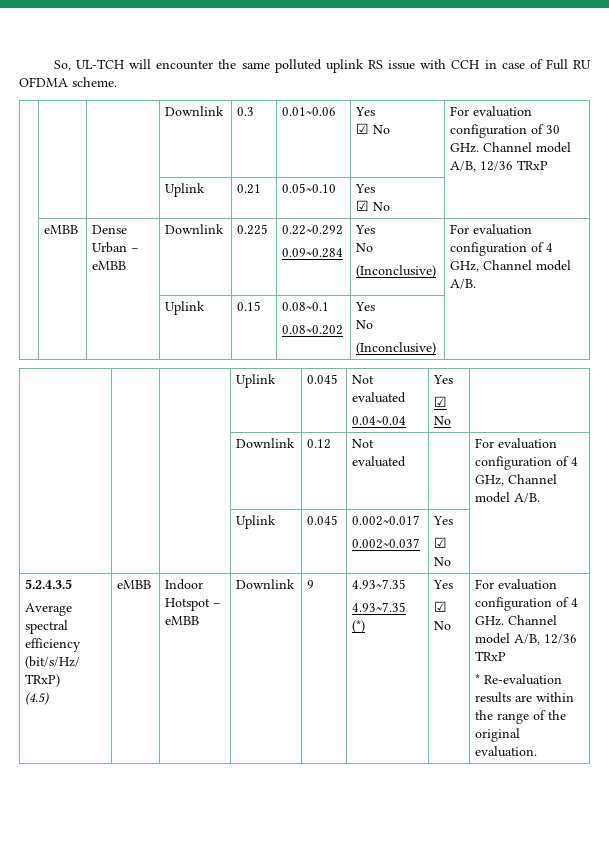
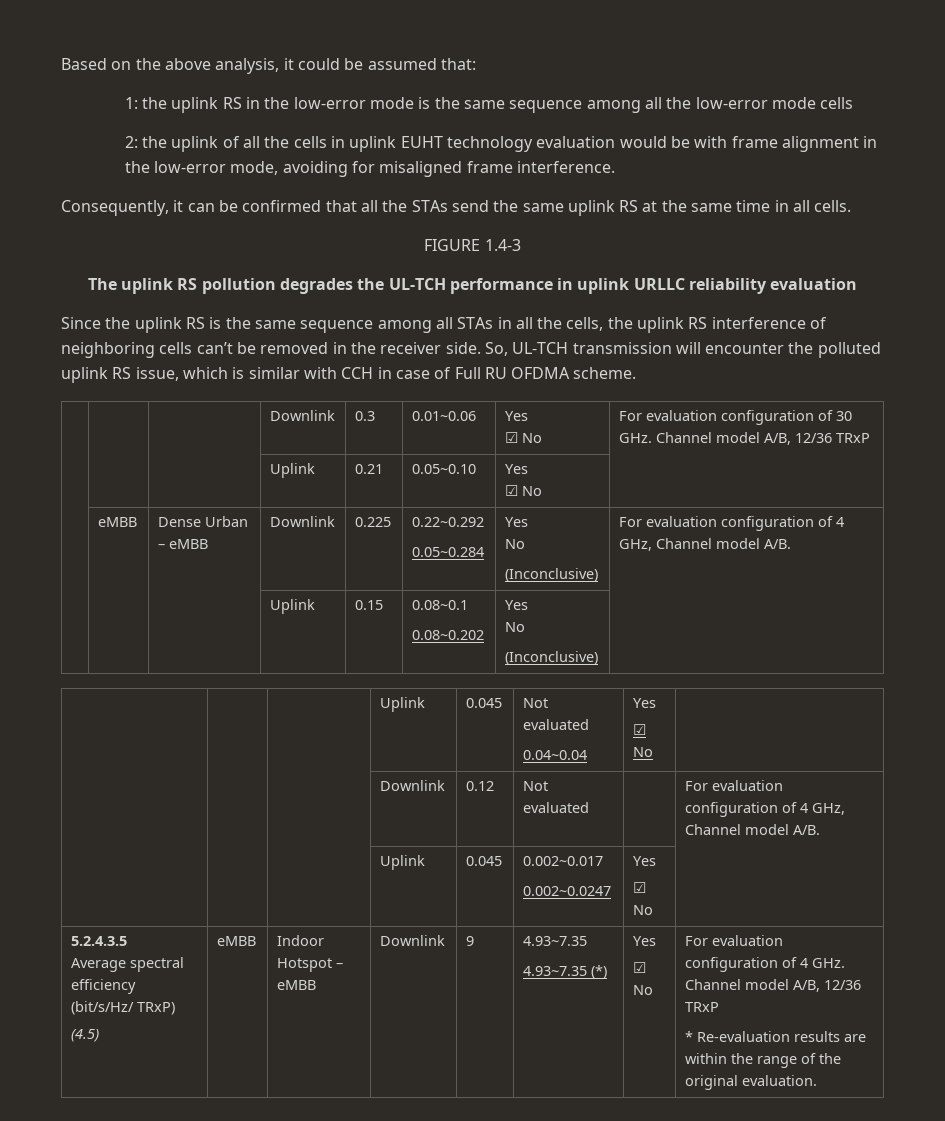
+ Based on the above analysis, it could be assumed that:
+ 1: the uplink RS in the low-error mode is the same sequence among all the low-error mode cells
+ 2: the uplink of all the cells in uplink EUHT technology evaluation would be with frame alignment in the low-error mode, avoiding for misaligned frame interference.
+ Consequently, it can be confirmed that all the STAs send the same uplink RS at the same time in all cells.
+ FIGURE 1.4-3
+ The uplink RS pollution degrades the UL-TCH performance in uplink URLLC reliability evaluation
+ Since the uplink RS is the same sequence among all STAs in all the cells, the uplink RS interference of neighboring cells can’t be removed in the receiver side.
- So, UL-TCH will encounter the same polluted uplink RS issue with CCH in case of Full RU OFDMA scheme.
+ So, UL-TCH transmission will encounter the polluted uplink RS issue, which is similar with CCH in case of Full RU OFDMA scheme.
  | eMBB | Dense Urban – eMBB | Downlink | 0.225 | 0.22~0.292
- 0.09~0.284 | Yes
+ 0.05~0.284 | Yes
  | | | Uplink | 0.045 | 0.002~0.017
- 0.002~0.037 | Yes
+ 0.002~0.0247 | Yes

